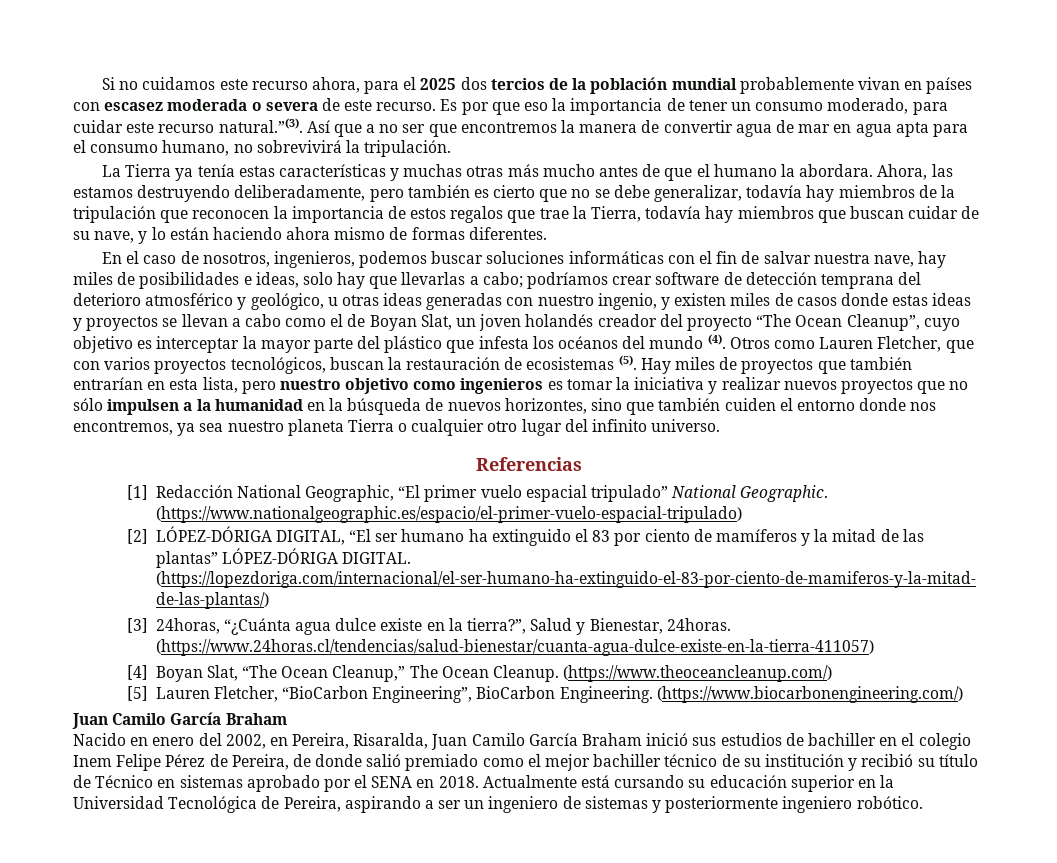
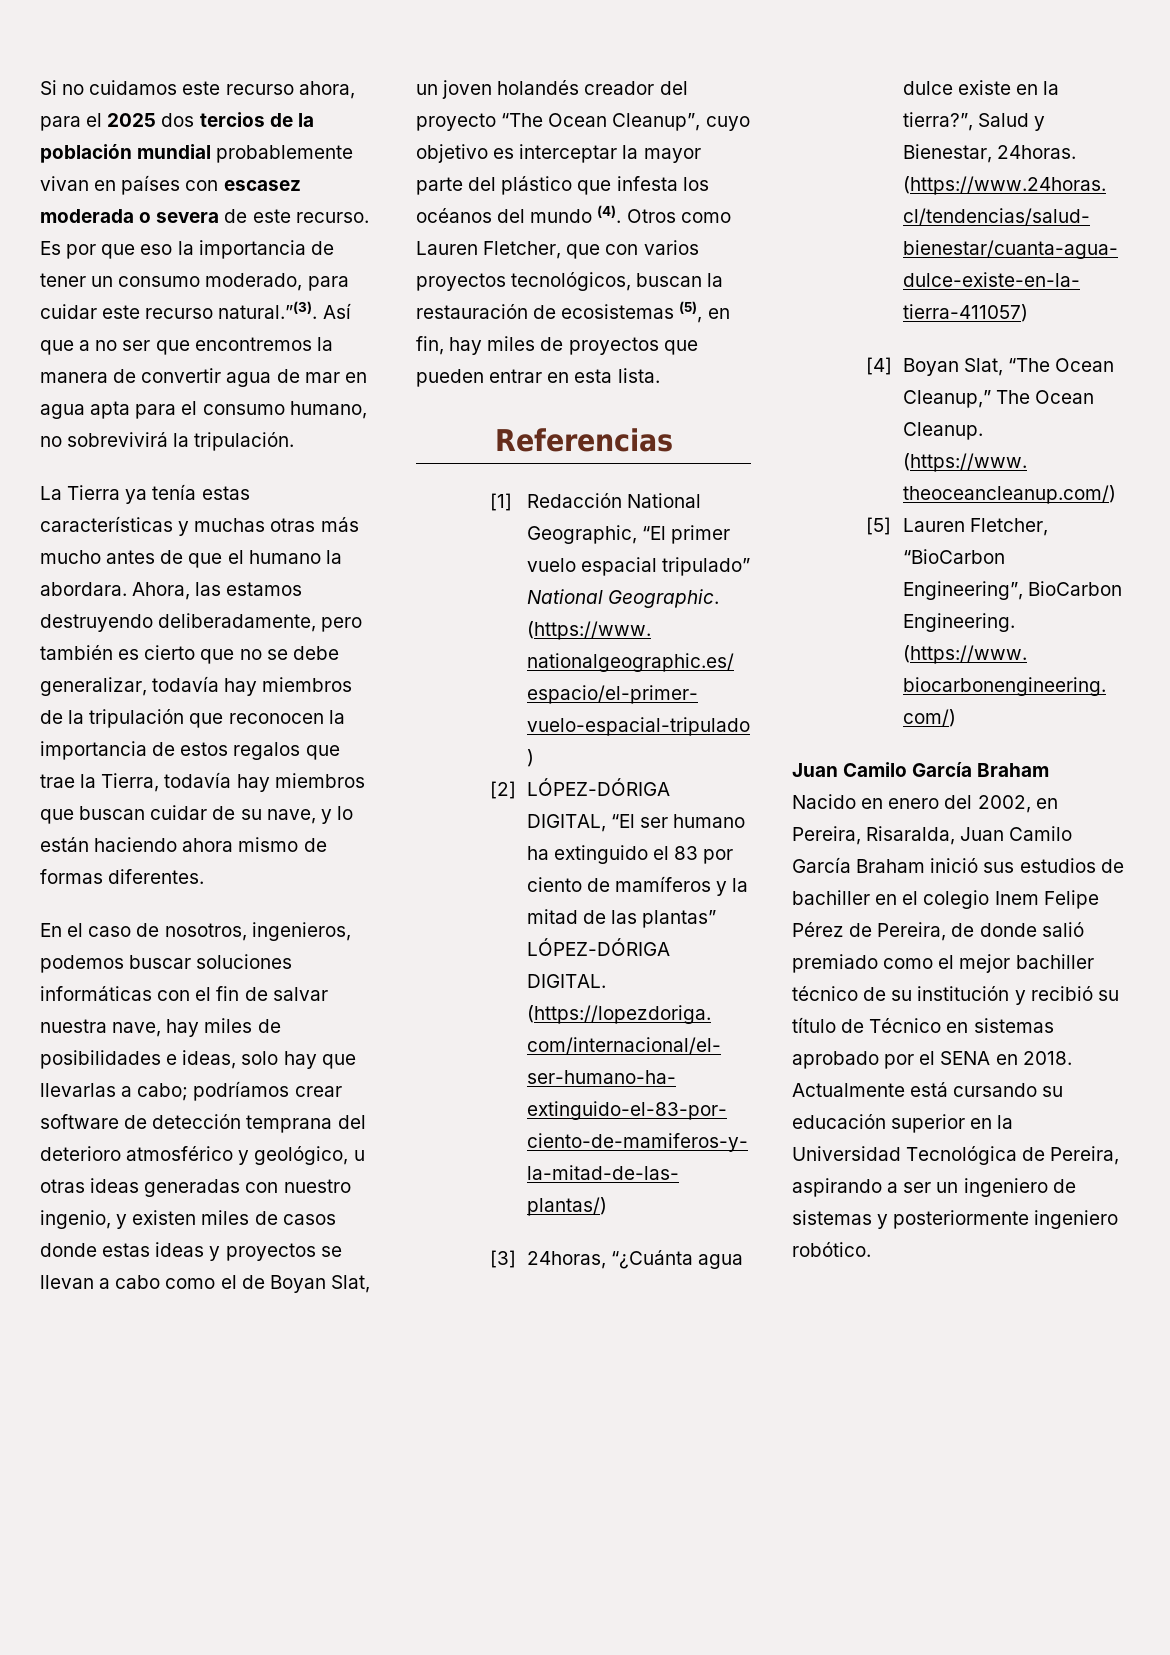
- Otros como Lauren Fletcher, que con varios proyectos tecnológicos, buscan la restauración de ecosistemas (5). Hay miles de proyectos que también entrarían en esta lista, pero nuestro objetivo como ingenieros es tomar la iniciativa y realizar nuevos proyectos que no sólo impulsen a la humanidad en la búsqueda de nuevos horizontes, sino que también cuiden el entorno donde nos encontremos, ya sea nuestro planeta Tierra o cualquier otro lugar del infinito universo.
+ Otros como Lauren Fletcher, que con varios proyectos tecnológicos, buscan la restauración de ecosistemas (5), en fin, hay miles de proyectos que pueden entrar en esta lista.

